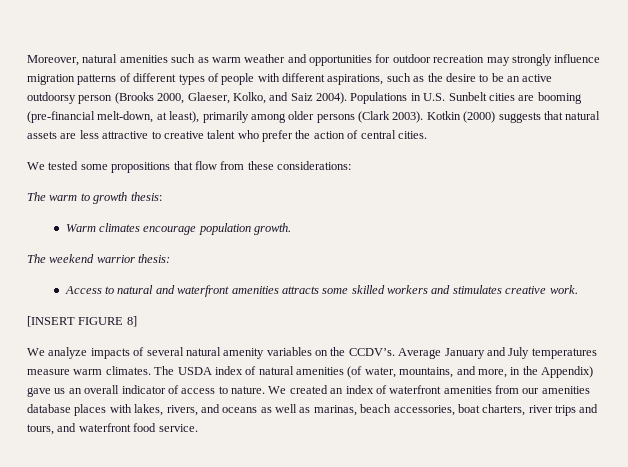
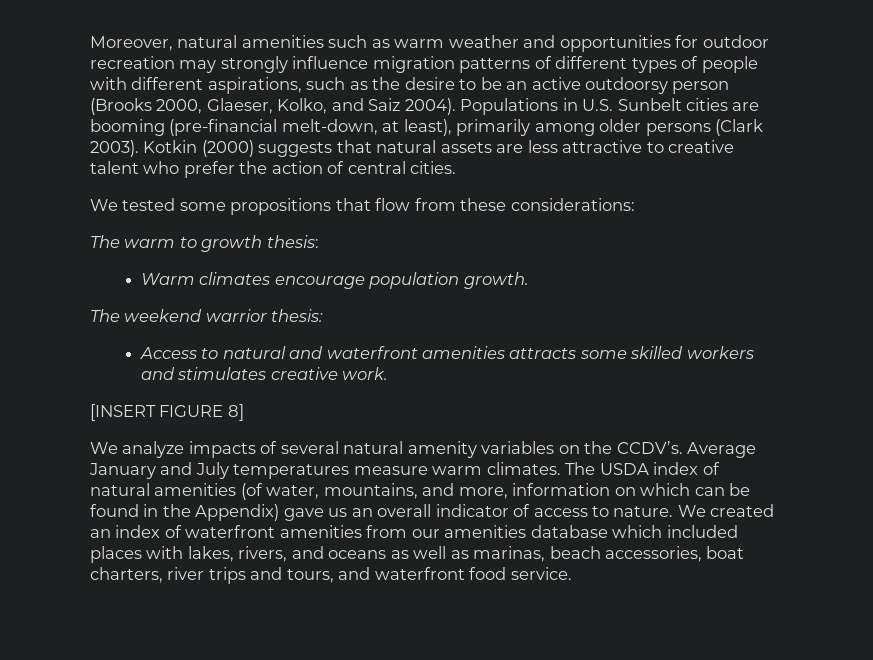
- The USDA index of natural amenities (of water, mountains, and more, in the Appendix) gave us an overall indicator of access to nature.
+ The USDA index of natural amenities (of water, mountains, and more, information on which can be found in the Appendix) gave us an overall indicator of access to nature.
- We created an index of waterfront amenities from our amenities database places with lakes, rivers, and oceans as well as marinas, beach accessories, boat charters, river trips and tours, and waterfront food service.
+ We created an index of waterfront amenities from our amenities database which included places with lakes, rivers, and oceans as well as marinas, beach accessories, boat charters, river trips and tours, and waterfront food service.

